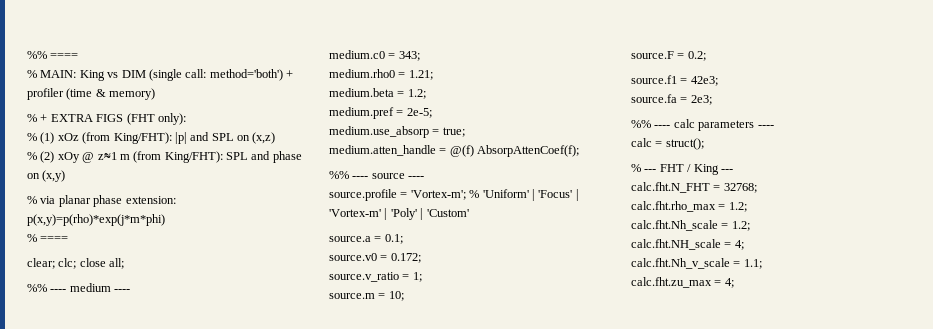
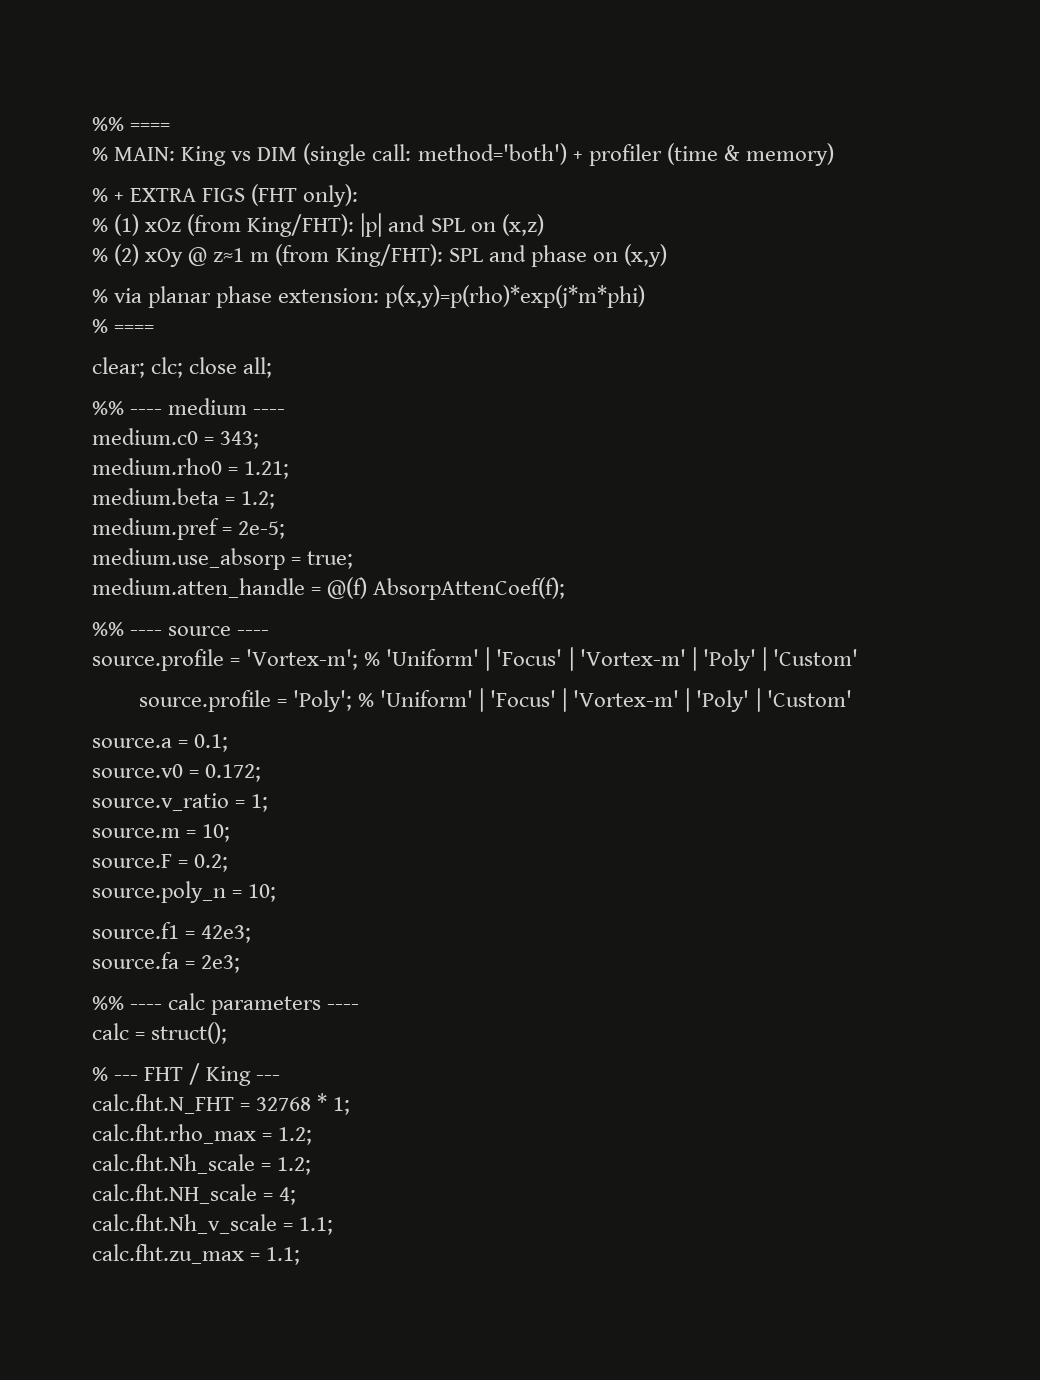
+ source.profile = 'Poly'; % 'Uniform' | 'Focus' | 'Vortex-m' | 'Poly' | 'Custom'
+ source.poly_n = 10;
- calc.fht.N_FHT = 32768;
+ calc.fht.N_FHT = 32768 * 1;
- calc.fht.zu_max = 4;
+ calc.fht.zu_max = 1.1;

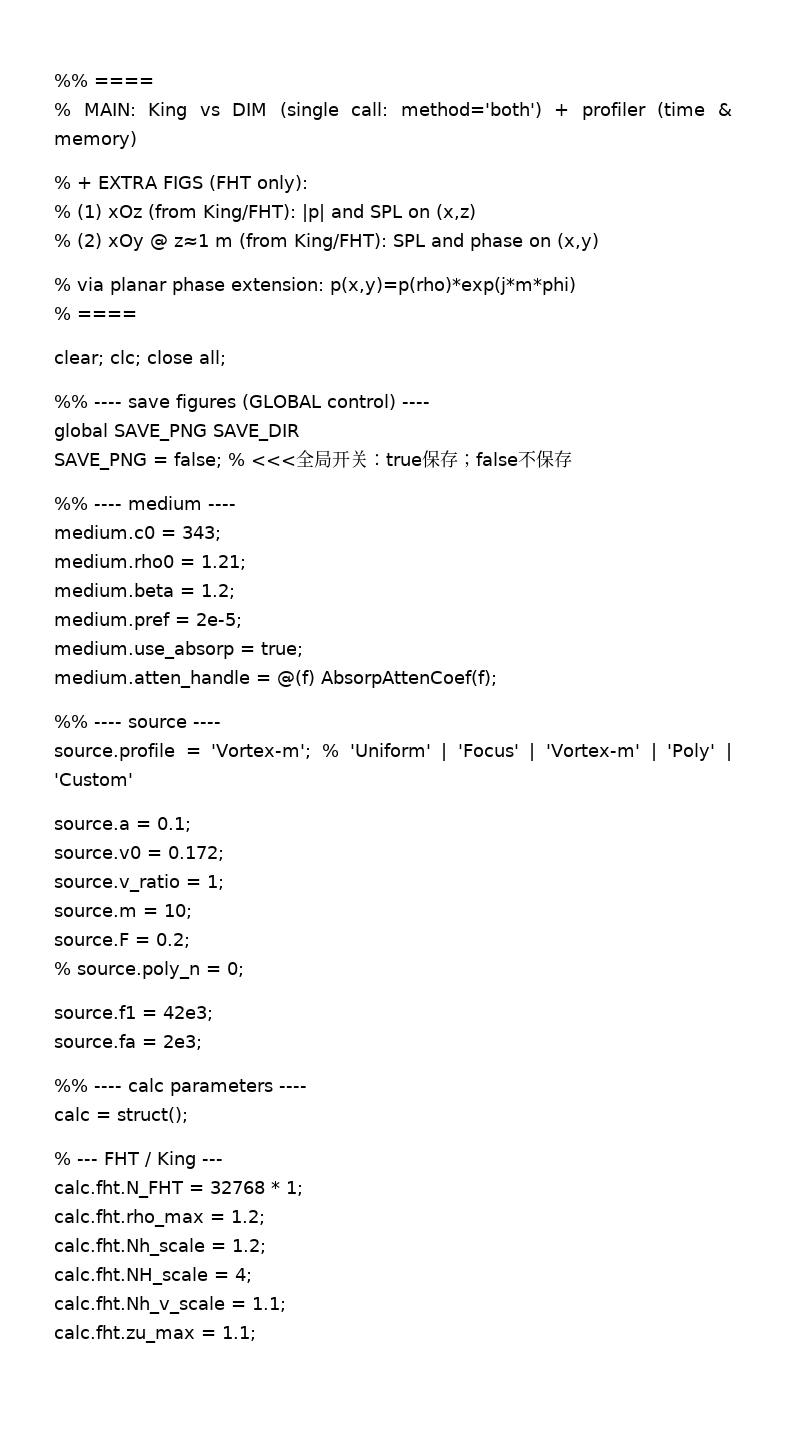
+ %% ---- save figures (GLOBAL control) ----
+ global SAVE_PNG SAVE_DIR
+ SAVE_PNG = false; % <<<全局开关：true保存；false不保存
- source.profile = 'Poly'; % 'Uniform' | 'Focus' | 'Vortex-m' | 'Poly' | 'Custom'
- source.poly_n = 10;
+ % source.poly_n = 0;

